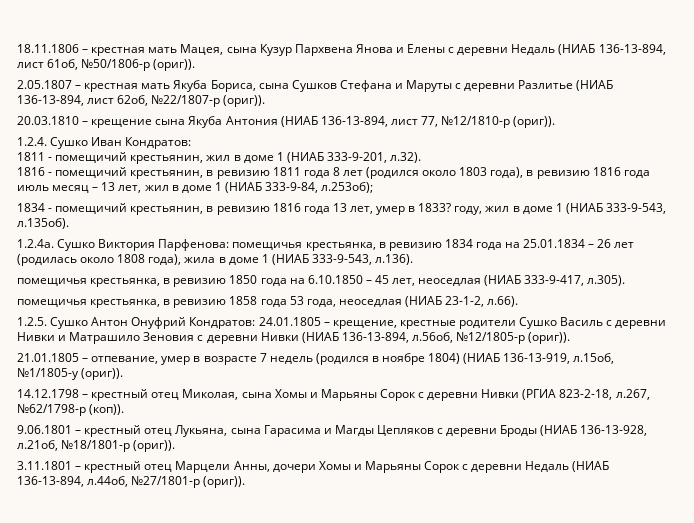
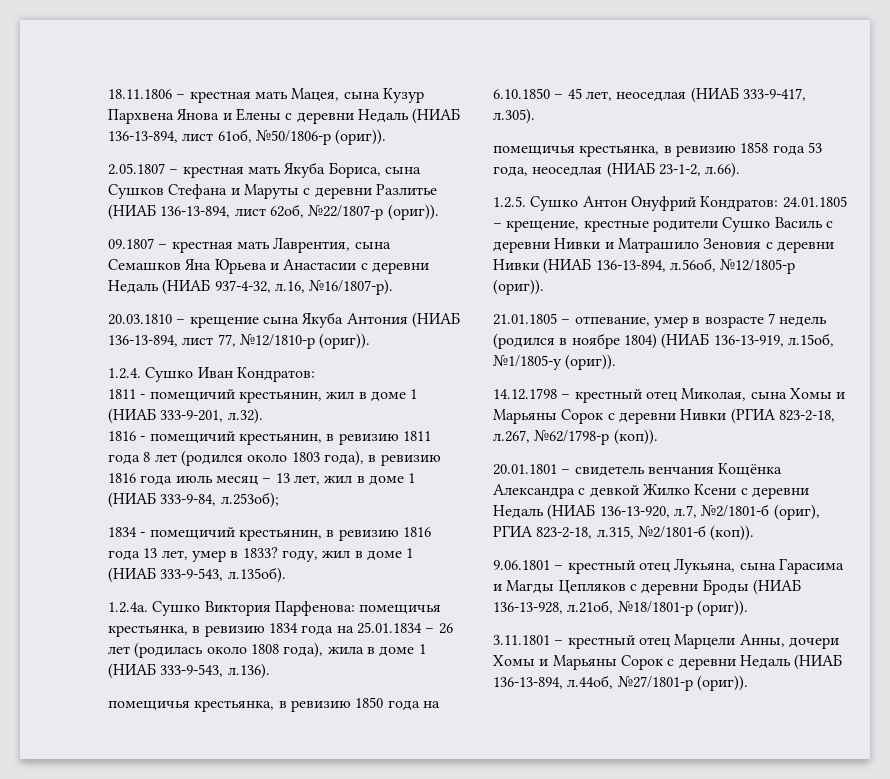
+ 09.1807 – крестная мать Лаврентия, сына Семашков Яна Юрьева и Анастасии с деревни Недаль (НИАБ 937-4-32, л.16, №16/1807-р).
+ 20.01.1801 – свидетель венчания Кощёнка Александра с девкой Жилко Ксени с деревни Недаль (НИАБ 136-13-920, л.7, №2/1801-б (ориг), РГИА 823-2-18, л.315, №2/1801-б (коп)).

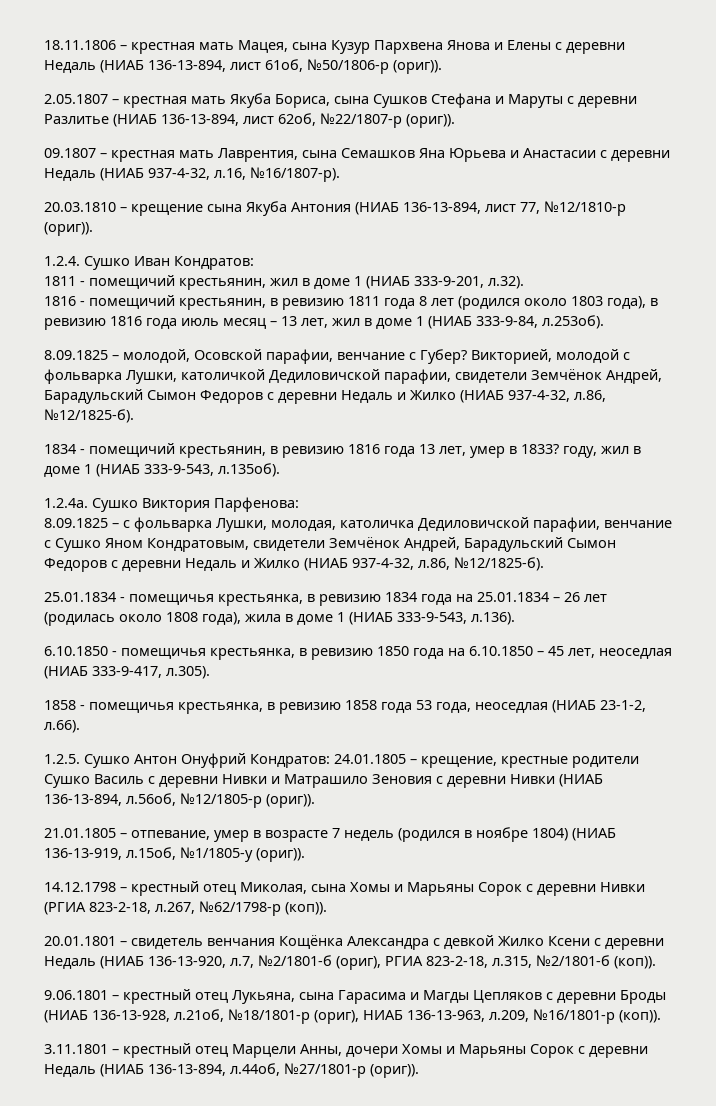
- 1816 - помещичий крестьянин, в ревизию 1811 года 8 лет (родился около 1803 года), в ревизию 1816 года июль месяц – 13 лет, жил в доме 1 (НИАБ 333-9-84, л.253об);
+ 1816 - помещичий крестьянин, в ревизию 1811 года 8 лет (родился около 1803 года), в ревизию 1816 года июль месяц – 13 лет, жил в доме 1 (НИАБ 333-9-84, л.253об).
+ 8.09.1825 – молодой, Осовской парафии, венчание с Губер? Викторией, молодой с фольварка Лушки, католичкой Дедиловичской парафии, свидетели Земчёнок Андрей, Барадульский Сымон Федоров с деревни Недаль и Жилко (НИАБ 937-4-32, л.86, №12/1825-б).
- 1.2.4а. Сушко Виктория Парфенова: помещичья крестьянка, в ревизию 1834 года на 25.01.1834 – 26 лет (родилась около 1808 года), жила в доме 1 (НИАБ 333-9-543, л.136).
+ 1.2.4а. Сушко Виктория Парфенова:
+ 8.09.1825 – с фольварка Лушки, молодая, католичка Дедиловичской парафии, венчание с Сушко Яном Кондратовым, свидетели Земчёнок Андрей, Барадульский Сымон Федоров с деревни Недаль и Жилко (НИАБ 937-4-32, л.86, №12/1825-б).
+ 25.01.1834 - помещичья крестьянка, в ревизию 1834 года на 25.01.1834 – 26 лет (родилась около 1808 года), жила в доме 1 (НИАБ 333-9-543, л.136).
- помещичья крестьянка, в ревизию 1850 года на 6.10.1850 – 45 лет, неоседлая (НИАБ 333-9-417, л.305).
+ 6.10.1850 - помещичья крестьянка, в ревизию 1850 года на 6.10.1850 – 45 лет, неоседлая (НИАБ 333-9-417, л.305).
- помещичья крестьянка, в ревизию 1858 года 53 года, неоседлая (НИАБ 23-1-2, л.66).
+ 1858 - помещичья крестьянка, в ревизию 1858 года 53 года, неоседлая (НИАБ 23-1-2, л.66).
- 9.06.1801 – крестный отец Лукьяна, сына Гарасима и Магды Цепляков с деревни Броды (НИАБ 136-13-928, л.21об, №18/1801-р (ориг)).
+ 9.06.1801 – крестный отец Лукьяна, сына Гарасима и Магды Цепляков с деревни Броды (НИАБ 136-13-928, л.21об, №18/1801-р (ориг), НИАБ 136-13-963, л.209, №16/1801-р (коп)).

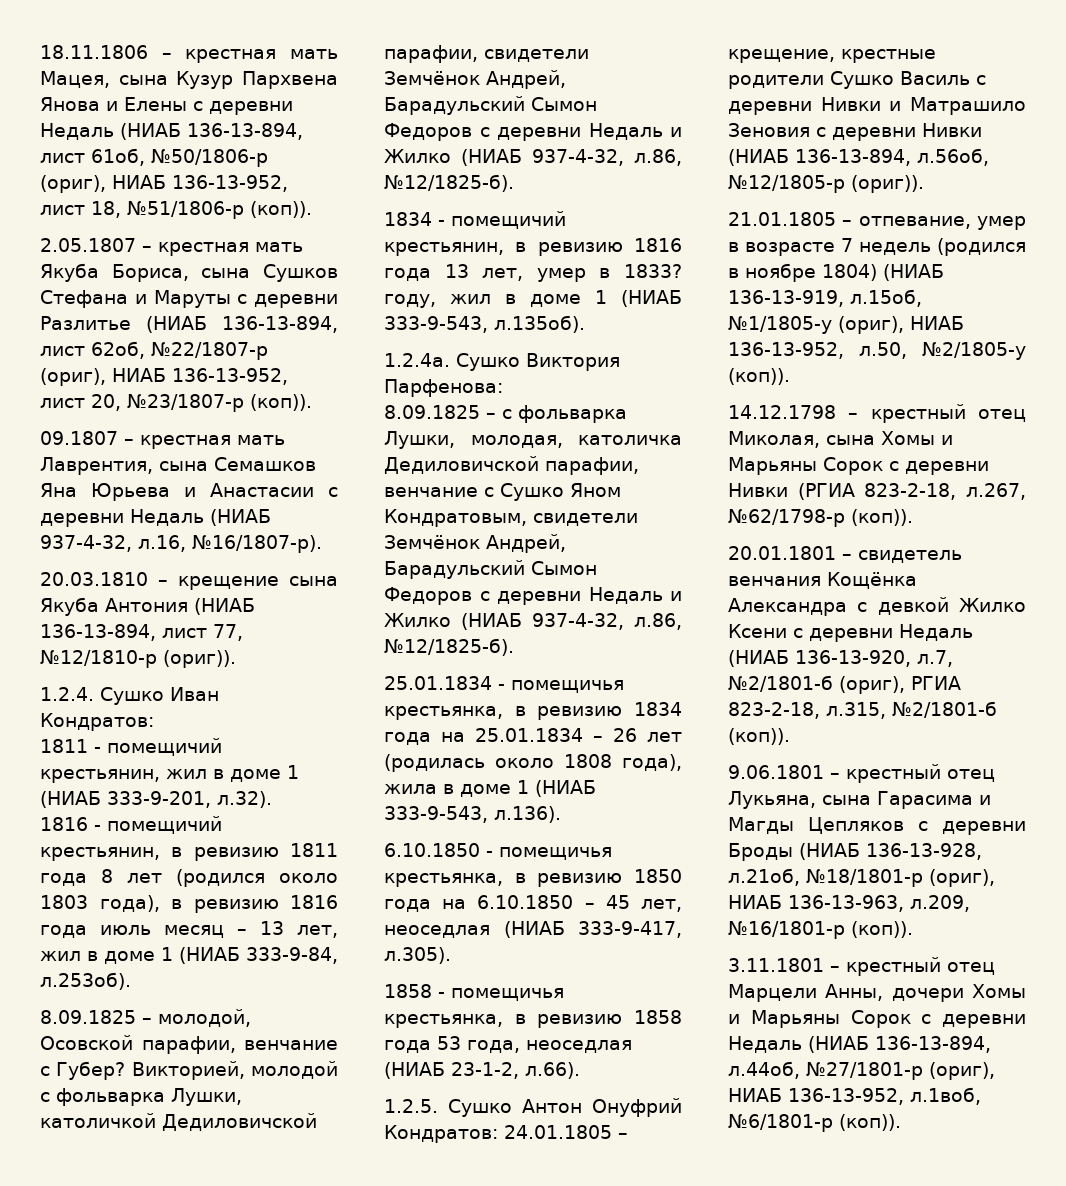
- 18.11.1806 – крестная мать Мацея, сына Кузур Пархвена Янова и Елены с деревни Недаль (НИАБ 136-13-894, лист 61об, №50/1806-р (ориг)).
+ 18.11.1806 – крестная мать Мацея, сына Кузур Пархвена Янова и Елены с деревни Недаль (НИАБ 136-13-894, лист 61об, №50/1806-р (ориг), НИАБ 136-13-952, лист 18, №51/1806-р (коп)).
- 2.05.1807 – крестная мать Якуба Бориса, сына Сушков Стефана и Маруты с деревни Разлитье (НИАБ 136-13-894, лист 62об, №22/1807-р (ориг)).
+ 2.05.1807 – крестная мать Якуба Бориса, сына Сушков Стефана и Маруты с деревни Разлитье (НИАБ 136-13-894, лист 62об, №22/1807-р (ориг), НИАБ 136-13-952, лист 20, №23/1807-р (коп)).
- 21.01.1805 – отпевание, умер в возрасте 7 недель (родился в ноябре 1804) (НИАБ 136-13-919, л.15об, №1/1805-у (ориг)).
+ 21.01.1805 – отпевание, умер в возрасте 7 недель (родился в ноябре 1804) (НИАБ 136-13-919, л.15об, №1/1805-у (ориг), НИАБ 136-13-952, л.50, №2/1805-у (коп)).
- 3.11.1801 – крестный отец Марцели Анны, дочери Хомы и Марьяны Сорок с деревни Недаль (НИАБ 136-13-894, л.44об, №27/1801-р (ориг)).
+ 3.11.1801 – крестный отец Марцели Анны, дочери Хомы и Марьяны Сорок с деревни Недаль (НИАБ 136-13-894, л.44об, №27/1801-р (ориг), НИАБ 136-13-952, л.1воб, №6/1801-р (коп)).

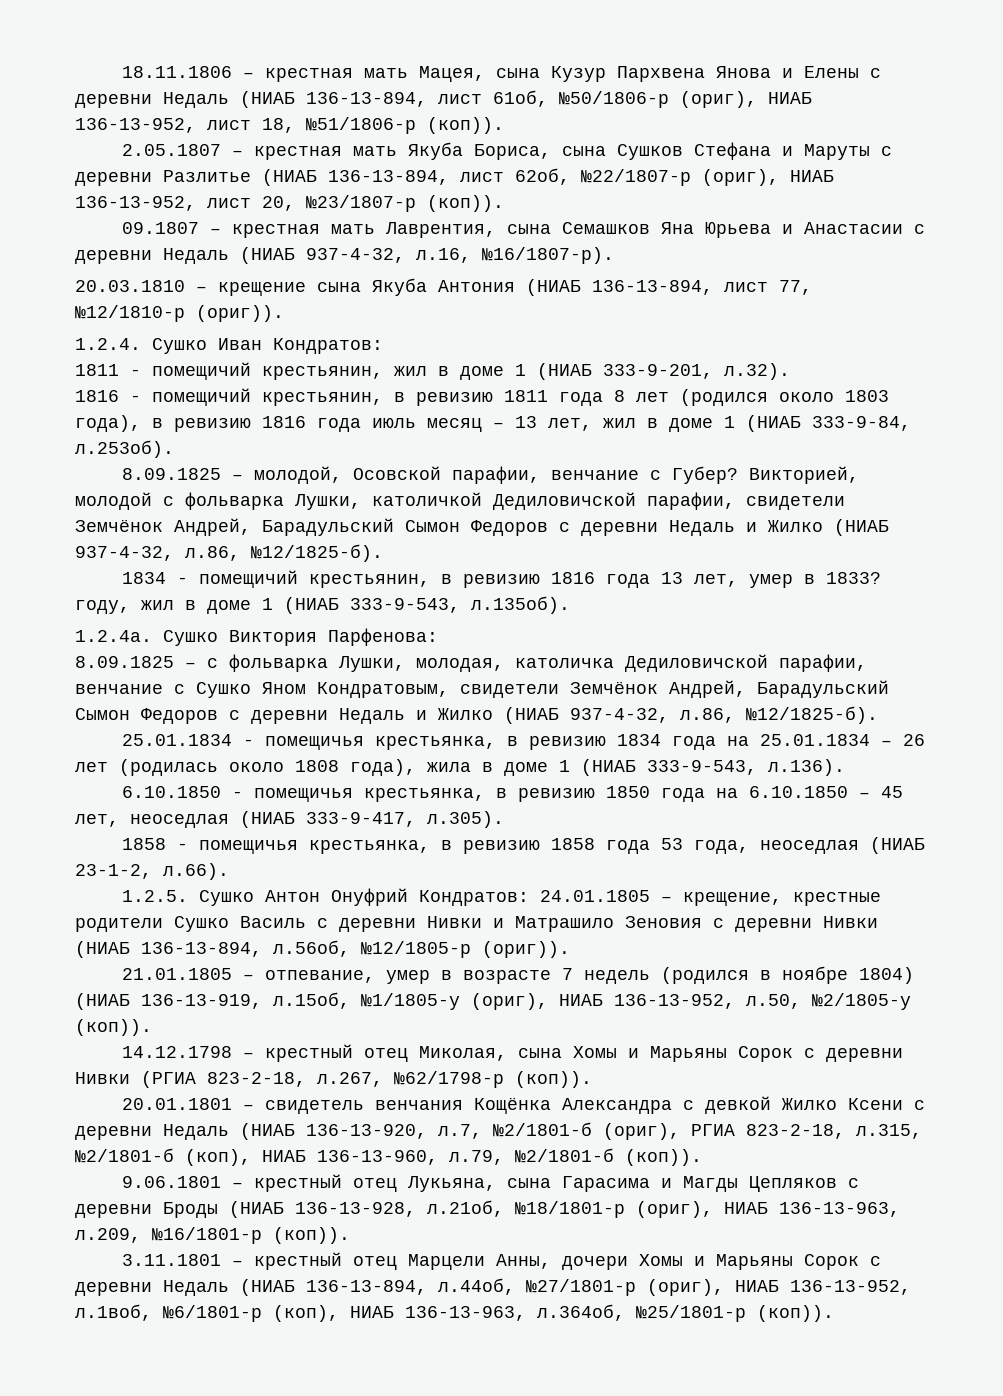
- 20.01.1801 – свидетель венчания Кощёнка Александра с девкой Жилко Ксени с деревни Недаль (НИАБ 136-13-920, л.7, №2/1801-б (ориг), РГИА 823-2-18, л.315, №2/1801-б (коп)).
+ 20.01.1801 – свидетель венчания Кощёнка Александра с девкой Жилко Ксени с деревни Недаль (НИАБ 136-13-920, л.7, №2/1801-б (ориг), РГИА 823-2-18, л.315, №2/1801-б (коп), НИАБ 136-13-960, л.79, №2/1801-б (коп)).
- 3.11.1801 – крестный отец Марцели Анны, дочери Хомы и Марьяны Сорок с деревни Недаль (НИАБ 136-13-894, л.44об, №27/1801-р (ориг), НИАБ 136-13-952, л.1воб, №6/1801-р (коп)).
+ 3.11.1801 – крестный отец Марцели Анны, дочери Хомы и Марьяны Сорок с деревни Недаль (НИАБ 136-13-894, л.44об, №27/1801-р (ориг), НИАБ 136-13-952, л.1воб, №6/1801-р (коп), НИАБ 136-13-963, л.364об, №25/1801-р (коп)).

